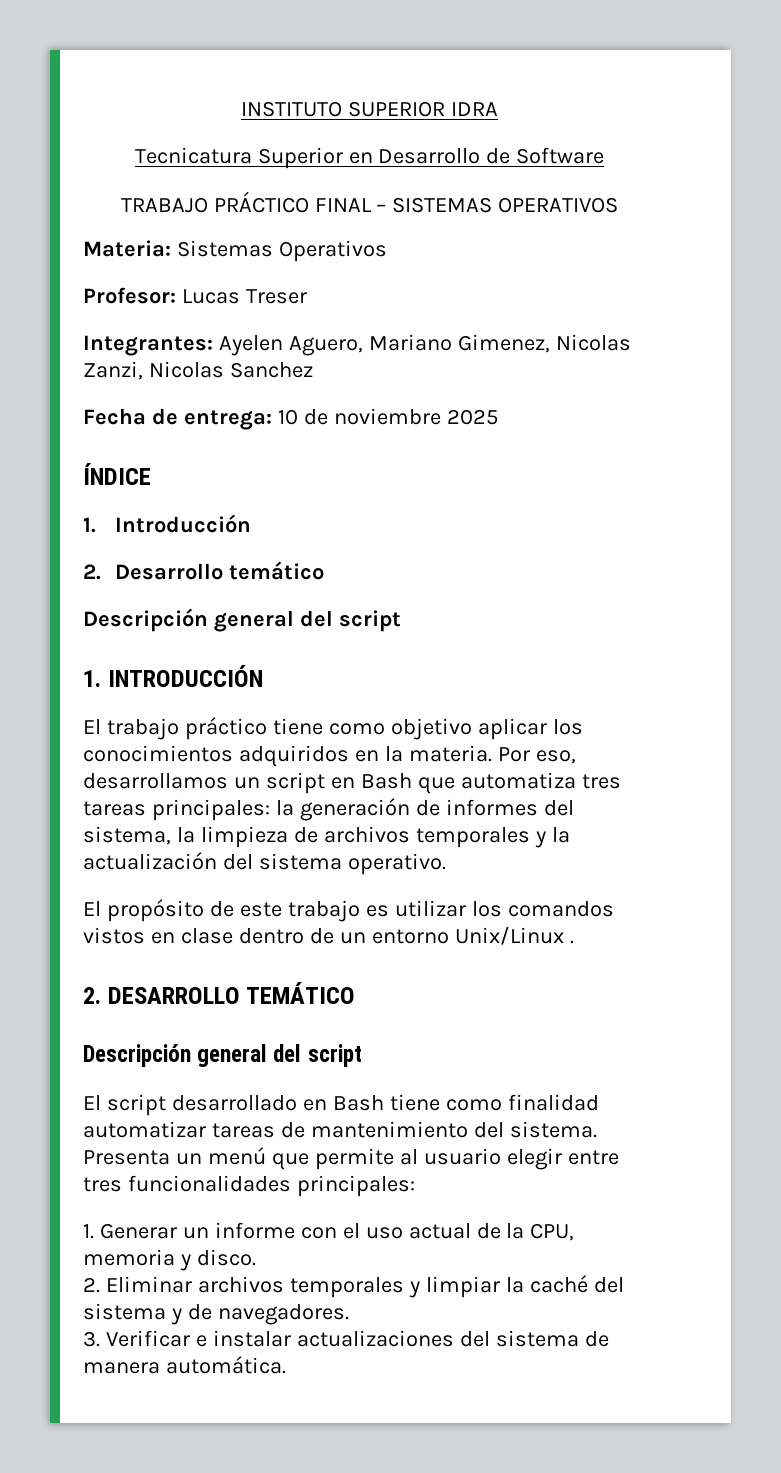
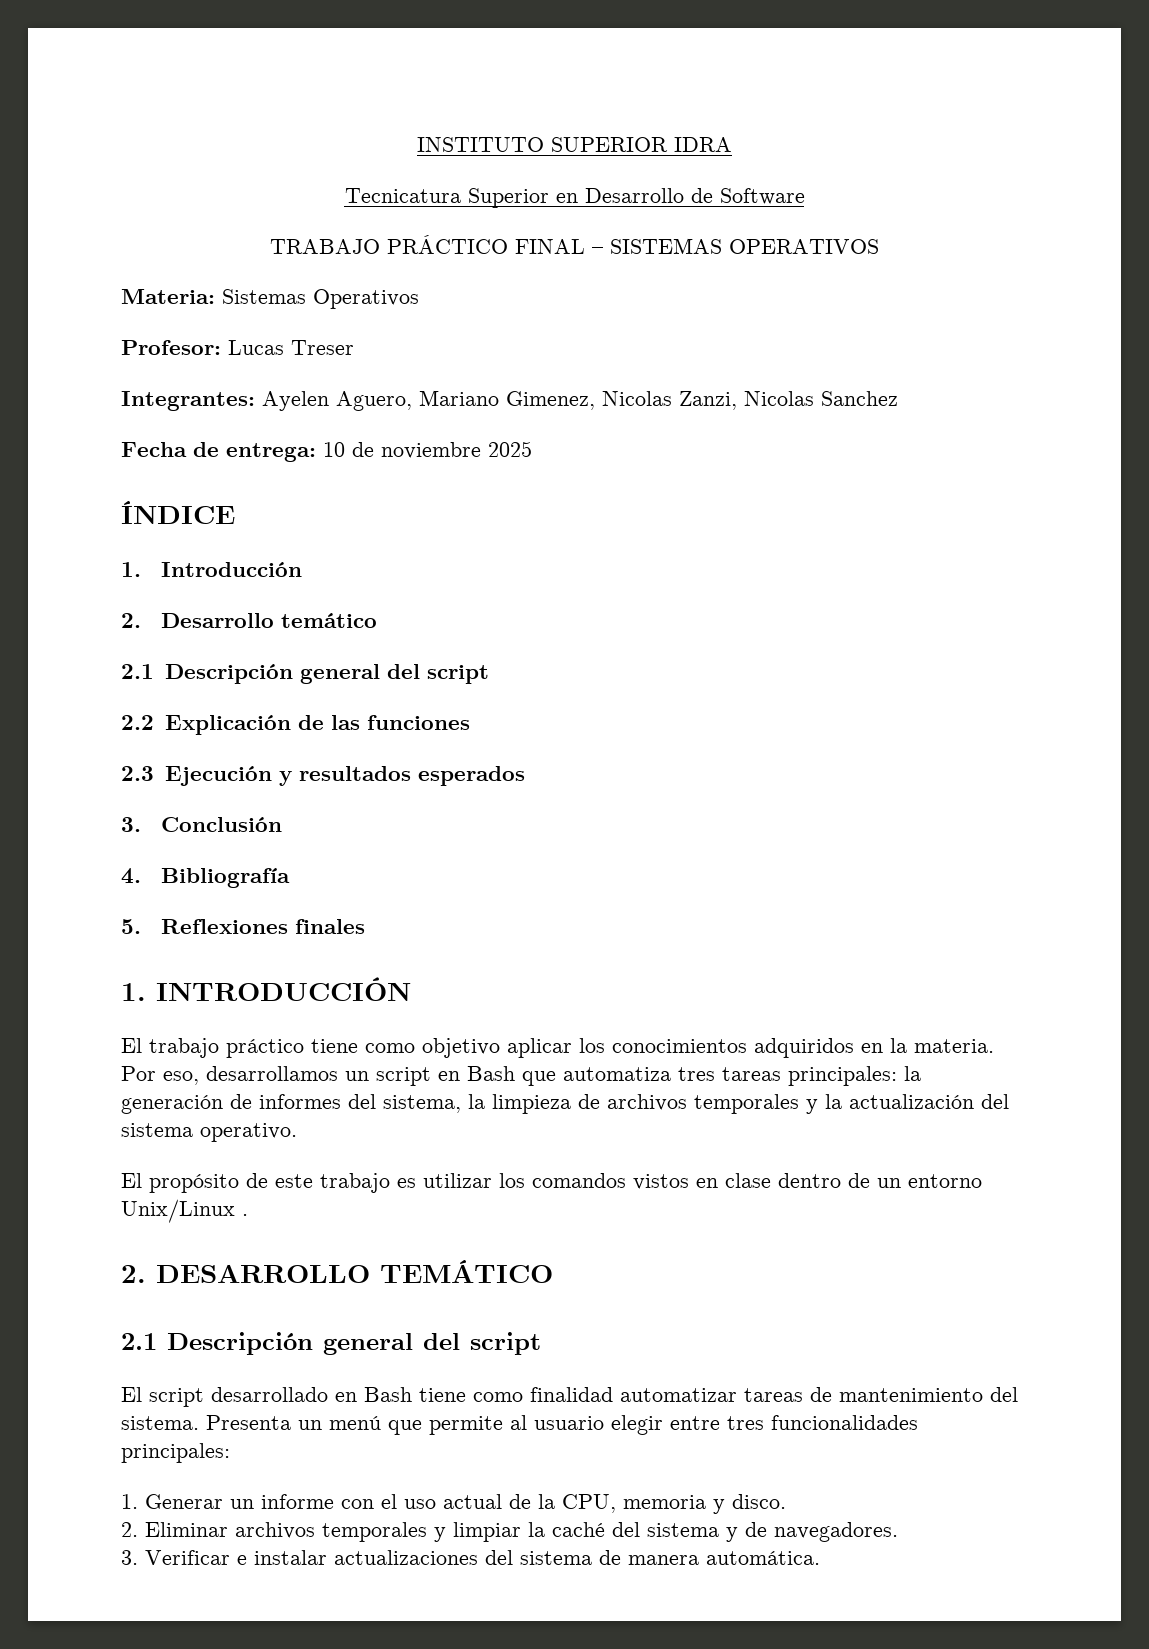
  2. Desarrollo temático
- Descripción general del script
+ 2.1 Descripción general del script
+ 2.2 Explicación de las funciones
+ 2.3 Ejecución y resultados esperados
+ 3. Conclusión
+ 4. Bibliografía
+ 5. Reflexiones finales
  2. DESARROLLO TEMÁTICO
- Descripción general del script
+ 2.1 Descripción general del script

